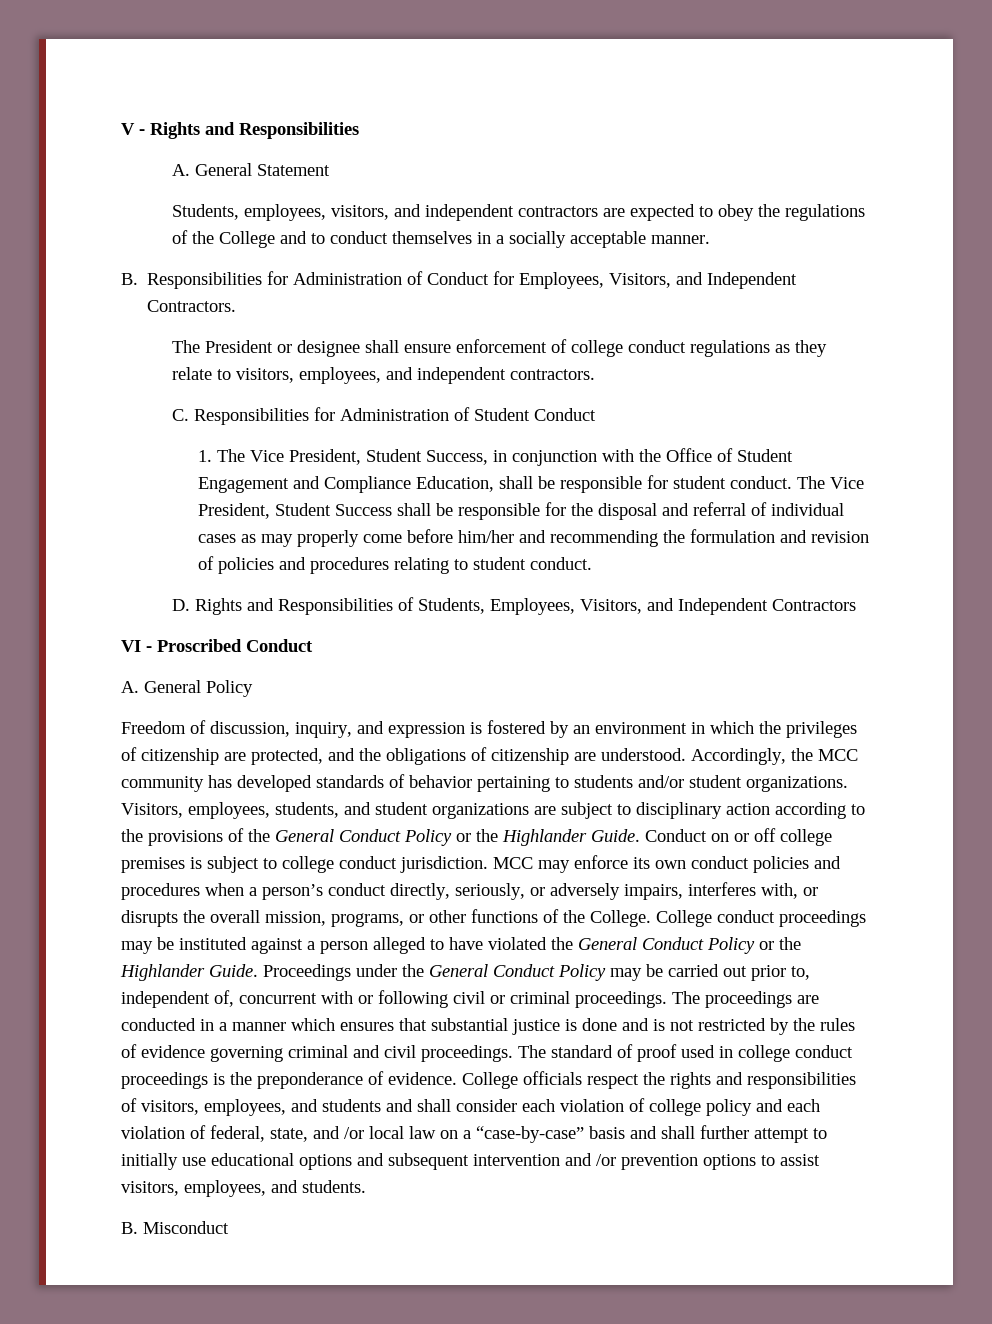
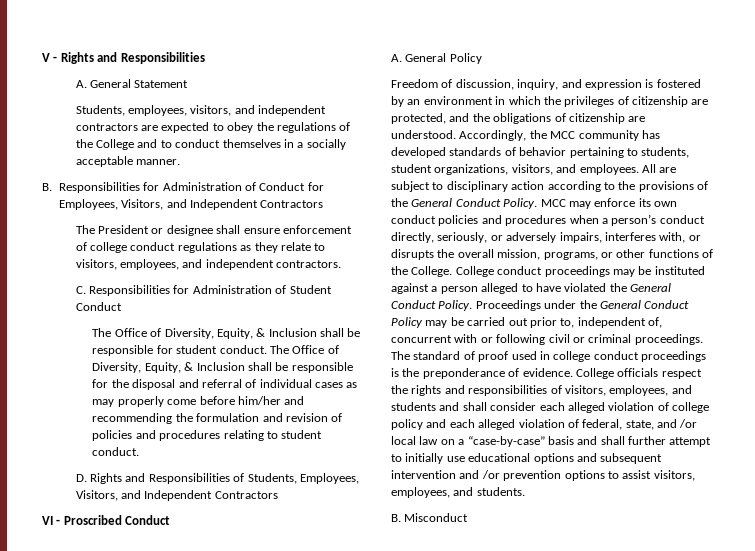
- B. Responsibilities for Administration of Conduct for Employees, Visitors, and Independent Contractors.
+ B. Responsibilities for Administration of Conduct for Employees, Visitors, and Independent Contractors
- 1. The Vice President, Student Success, in conjunction with the Office of Student Engagement and Compliance Education, shall be responsible for student conduct.
+ The Office of Diversity, Equity, & Inclusion shall be responsible for student conduct.
- The Vice President, Student Success shall be responsible for the disposal and referral of individual cases as may properly come before him/her and recommending the formulation and revision of policies and procedures relating to student conduct.
+ The Office of Diversity, Equity, & Inclusion shall be responsible for the disposal and referral of individual cases as may properly come before him/her and recommending the formulation and revision of policies and procedures relating to student conduct.
- Accordingly, the MCC community has developed standards of behavior pertaining to students and/or student organizations. Visitors, employees, students, and student organizations are subject to disciplinary action according to the provisions of the General Conduct Policy or the Highlander Guide. Conduct on or off college premises is subject to college conduct jurisdiction.
+ Accordingly, the MCC community has developed standards of behavior pertaining to students, student organizations, visitors, and employees. All are subject to disciplinary action according to the provisions of the General Conduct Policy.
- College conduct proceedings may be instituted against a person alleged to have violated the General Conduct Policy or the Highlander Guide.
+ College conduct proceedings may be instituted against a person alleged to have violated the General Conduct Policy.
- The proceedings are conducted in a manner which ensures that substantial justice is done and is not restricted by the rules of evidence governing criminal and civil proceedings. The standard of proof used in college conduct proceedings is the preponderance of evidence.
+ The standard of proof used in college conduct proceedings is the preponderance of evidence.
- College officials respect the rights and responsibilities of visitors, employees, and students and shall consider each violation of college policy and each violation of federal, state, and /or local law on a “case-by-case” basis and shall further attempt to initially use educational options and subsequent intervention and /or prevention options to assist visitors, employees, and students.
+ College officials respect the rights and responsibilities of visitors, employees, and students and shall consider each alleged violation of college policy and each alleged violation of federal, state, and /or local law on a “case-by-case” basis and shall further attempt to initially use educational options and subsequent intervention and /or prevention options to assist visitors, employees, and students.

